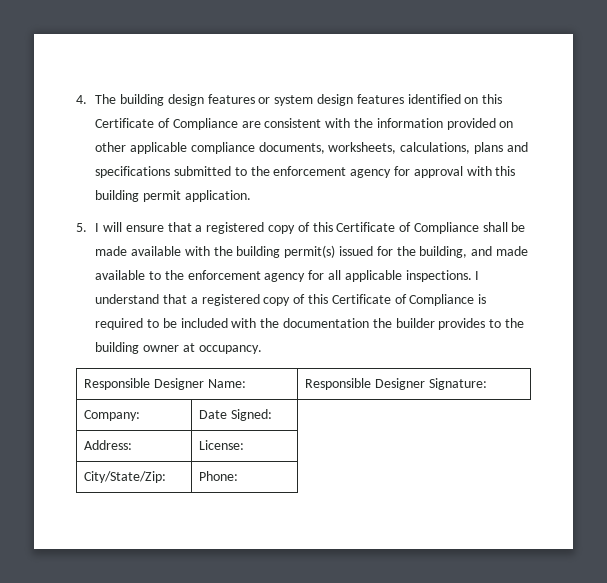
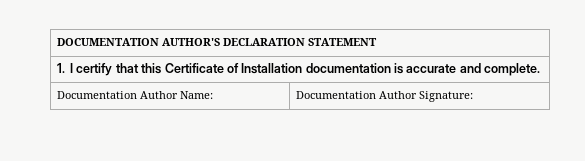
- 4. The building design features or system design features identified on this Certificate of Compliance are consistent with the information provided on other applicable compliance documents, worksheets, calculations, plans and specifications submitted to the enforcement agency for approval with this building permit application.
- 5. I will ensure that a registered copy of this Certificate of Compliance shall be made available with the building permit(s) issued for the building, and made available to the enforcement agency for all applicable inspections. I understand that a registered copy of this Certificate of Compliance is required to be included with the documentation the builder provides to the building owner at occupancy.
- Responsible Designer Name: | Responsible Designer Signature:
+ DOCUMENTATION AUTHOR'S DECLARATION STATEMENT
+ 1. I certify that this Certificate of Installation documentation is accurate and complete.
+ Documentation Author Name: | Documentation Author Signature:
- Company: | Date Signed:
- Address: | License:
- City/State/Zip: | Phone:

